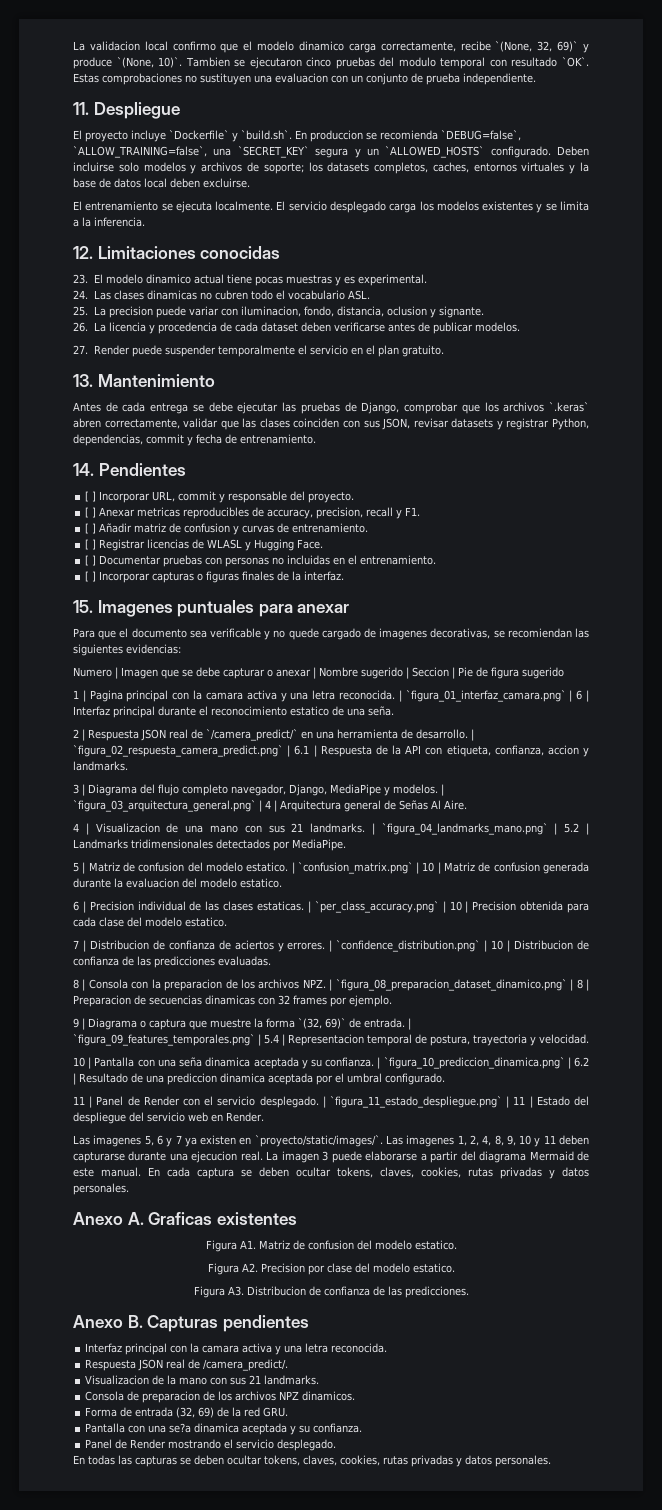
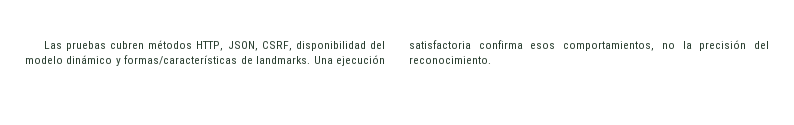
- La validacion local confirmo que el modelo dinamico carga correctamente, recibe `(None, 32, 69)` y produce `(None, 10)`. Tambien se ejecutaron cinco pruebas del modulo temporal con resultado `OK`. Estas comprobaciones no sustituyen una evaluacion con un conjunto de prueba independiente.
- 11. Despliegue
- El proyecto incluye `Dockerfile` y `build.sh`. En produccion se recomienda `DEBUG=false`, `ALLOW_TRAINING=false`, una `SECRET_KEY` segura y un `ALLOWED_HOSTS` configurado. Deben incluirse solo modelos y archivos de soporte; los datasets completos, caches, entornos virtuales y la base de datos local deben excluirse.
- El entrenamiento se ejecuta localmente. El servicio desplegado carga los modelos existentes y se limita a la inferencia.
- 12. Limitaciones conocidas
- 23. El modelo dinamico actual tiene pocas muestras y es experimental.
- 24. Las clases dinamicas no cubren todo el vocabulario ASL.
- 25. La precision puede variar con iluminacion, fondo, distancia, oclusion y signante.
- 26. La licencia y procedencia de cada dataset deben verificarse antes de publicar modelos.
- 27. Render puede suspender temporalmente el servicio en el plan gratuito.
- 13. Mantenimiento
- Antes de cada entrega se debe ejecutar las pruebas de Django, comprobar que los archivos `.keras` abren correctamente, validar que las clases coinciden con sus JSON, revisar datasets y registrar Python, dependencias, commit y fecha de entrenamiento.
- 14. Pendientes
- [ ] Incorporar URL, commit y responsable del proyecto.
- [ ] Anexar metricas reproducibles de accuracy, precision, recall y F1.
- [ ] Añadir matriz de confusion y curvas de entrenamiento.
- [ ] Registrar licencias de WLASL y Hugging Face.
- [ ] Documentar pruebas con personas no incluidas en el entrenamiento.
- [ ] Incorporar capturas o figuras finales de la interfaz.
- 15. Imagenes puntuales para anexar
- Para que el documento sea verificable y no quede cargado de imagenes decorativas, se recomiendan las siguientes evidencias:
- Numero | Imagen que se debe capturar o anexar | Nombre sugerido | Seccion | Pie de figura sugerido
- 1 | Pagina principal con la camara activa y una letra reconocida. | `figura_01_interfaz_camara.png` | 6 | Interfaz principal durante el reconocimiento estatico de una seña.
- 2 | Respuesta JSON real de `/camera_predict/` en una herramienta de desarrollo. | `figura_02_respuesta_camera_predict.png` | 6.1 | Respuesta de la API con etiqueta, confianza, accion y landmarks.
- 3 | Diagrama del flujo completo navegador, Django, MediaPipe y modelos. | `figura_03_arquitectura_general.png` | 4 | Arquitectura general de Señas Al Aire.
- 4 | Visualizacion de una mano con sus 21 landmarks. | `figura_04_landmarks_mano.png` | 5.2 | Landmarks tridimensionales detectados por MediaPipe.
- 5 | Matriz de confusion del modelo estatico. | `confusion_matrix.png` | 10 | Matriz de confusion generada durante la evaluacion del modelo estatico.
- 6 | Precision individual de las clases estaticas. | `per_class_accuracy.png` | 10 | Precision obtenida para cada clase del modelo estatico.
- 7 | Distribucion de confianza de aciertos y errores. | `confidence_distribution.png` | 10 | Distribucion de confianza de las predicciones evaluadas.
- 8 | Consola con la preparacion de los archivos NPZ. | `figura_08_preparacion_dataset_dinamico.png` | 8 | Preparacion de secuencias dinamicas con 32 frames por ejemplo.
- 9 | Diagrama o captura que muestre la forma `(32, 69)` de entrada. | `figura_09_features_temporales.png` | 5.4 | Representacion temporal de postura, trayectoria y velocidad.
- 10 | Pantalla con una seña dinamica aceptada y su confianza. | `figura_10_prediccion_dinamica.png` | 6.2 | Resultado de una prediccion dinamica aceptada por el umbral configurado.
- 11 | Panel de Render con el servicio desplegado. | `figura_11_estado_despliegue.png` | 11 | Estado del despliegue del servicio web en Render.
- Las imagenes 5, 6 y 7 ya existen en `proyecto/static/images/`. Las imagenes 1, 2, 4, 8, 9, 10 y 11 deben capturarse durante una ejecucion real. La imagen 3 puede elaborarse a partir del diagrama Mermaid de este manual. En cada captura se deben ocultar tokens, claves, cookies, rutas privadas y datos personales.
- Anexo A. Graficas existentes
- Figura A1. Matriz de confusion del modelo estatico.
- Figura A2. Precision por clase del modelo estatico.
- Figura A3. Distribucion de confianza de las predicciones.
- Anexo B. Capturas pendientes
- Interfaz principal con la camara activa y una letra reconocida.
- Respuesta JSON real de /camera_predict/.
- Visualizacion de la mano con sus 21 landmarks.
- Consola de preparacion de los archivos NPZ dinamicos.
- Forma de entrada (32, 69) de la red GRU.
- Pantalla con una se?a dinamica aceptada y su confianza.
- Panel de Render mostrando el servicio desplegado.
- En todas las capturas se deben ocultar tokens, claves, cookies, rutas privadas y datos personales.
+ Las pruebas cubren métodos HTTP, JSON, CSRF, disponibilidad del modelo dinámico y formas/características de landmarks. Una ejecución satisfactoria confirma esos comportamientos, no la precisión del reconocimiento.

